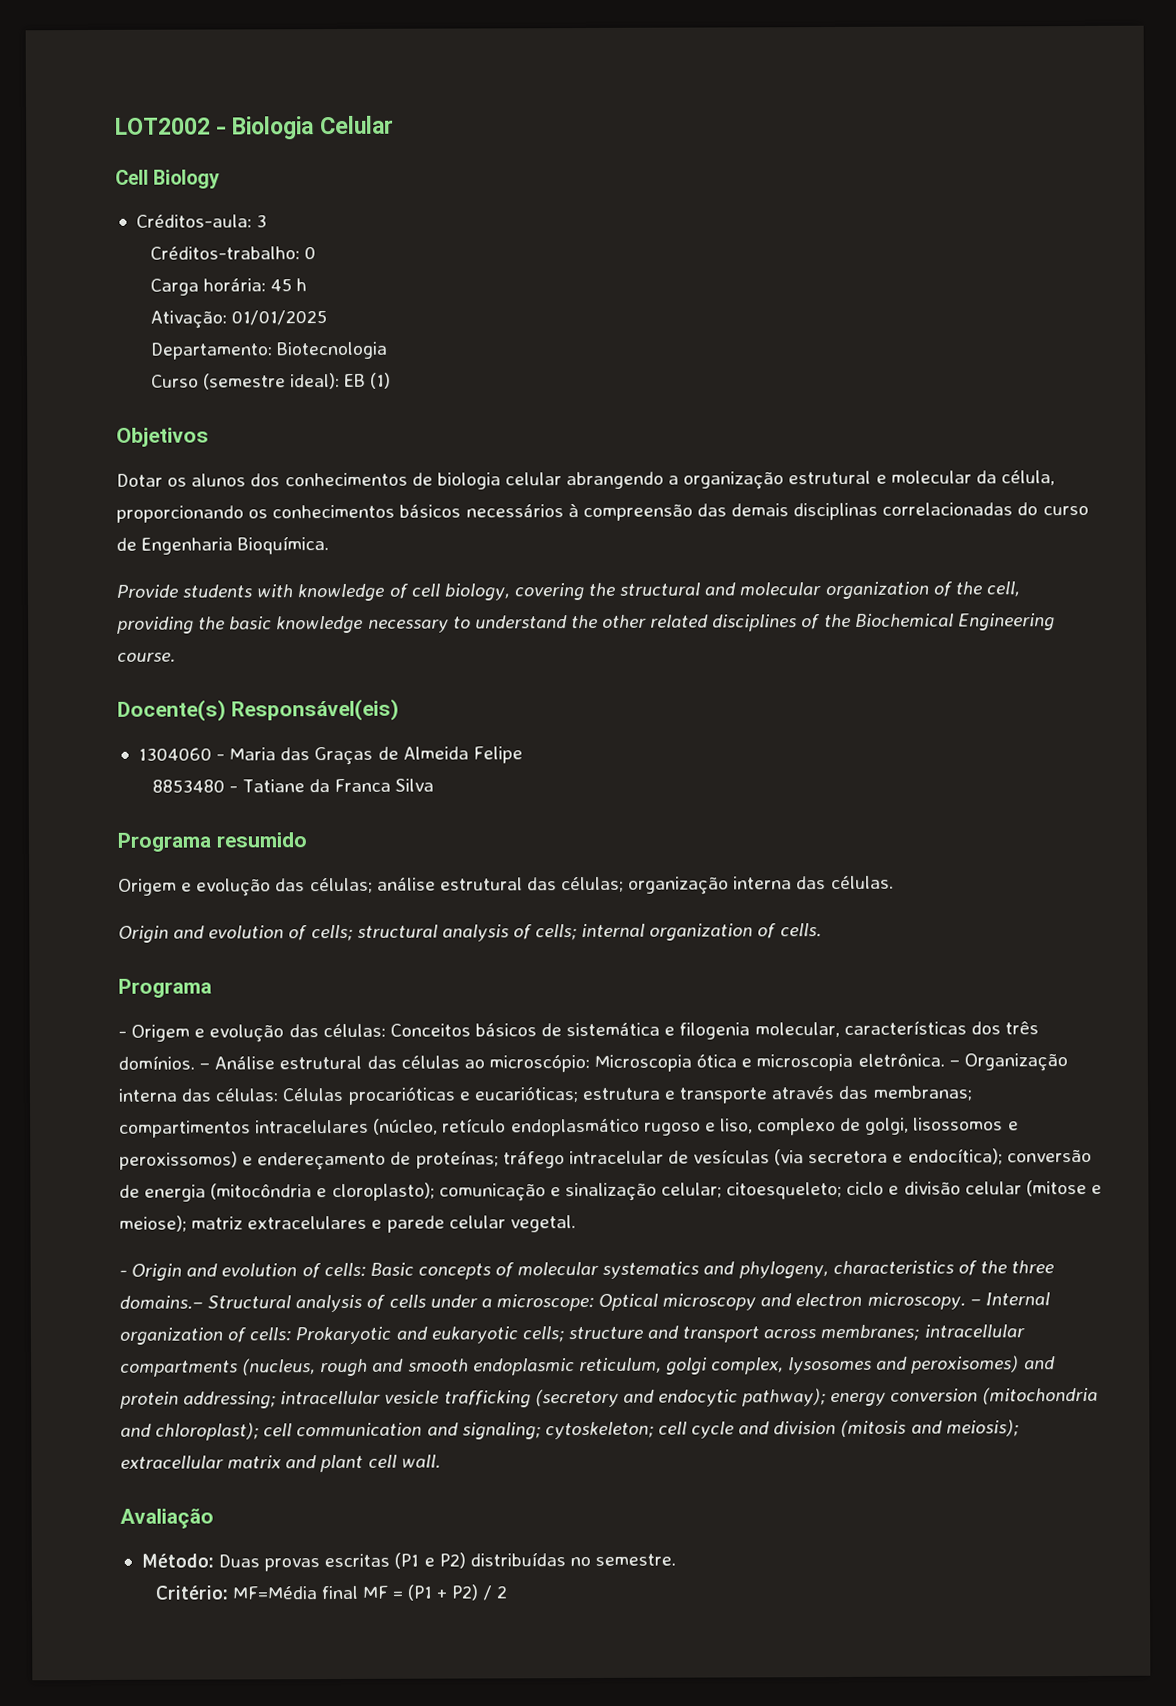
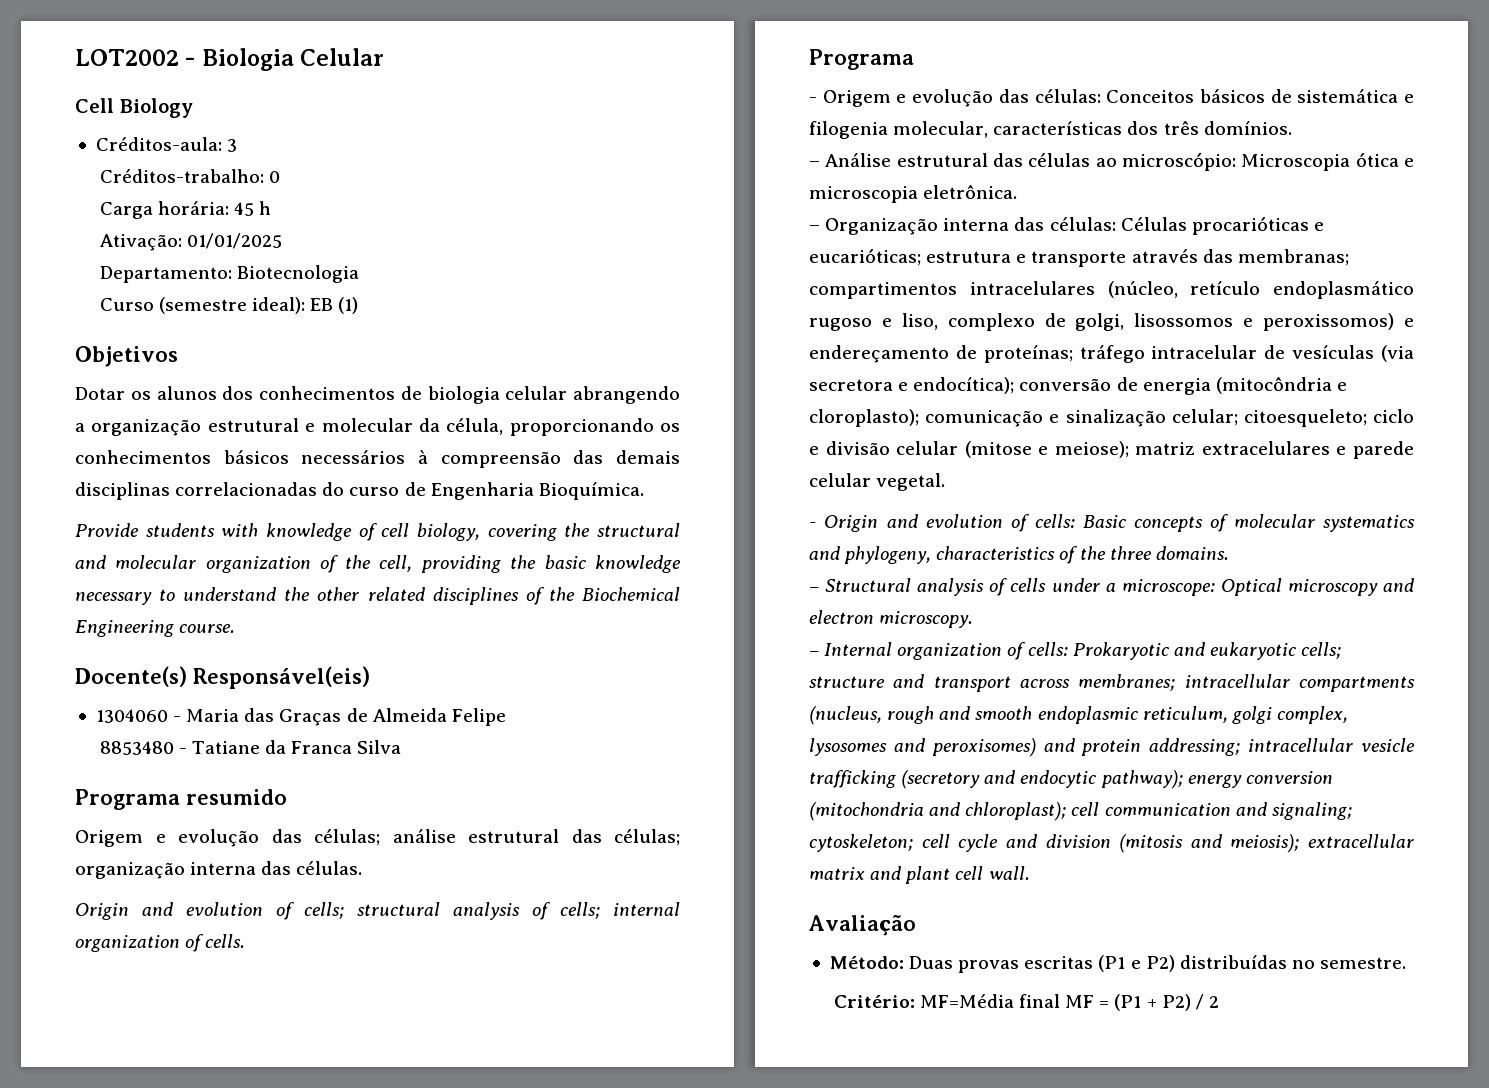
- Conceitos básicos de sistemática e filogenia molecular, características dos três domínios. – Análise estrutural das células ao microscópio:
+ Conceitos básicos de sistemática e filogenia molecular, características dos três domínios.
+ – Análise estrutural das células ao microscópio:
- Microscopia ótica e microscopia eletrônica. – Organização interna das células:
+ Microscopia ótica e microscopia eletrônica.
+ – Organização interna das células:
- Basic concepts of molecular systematics and phylogeny, characteristics of the three domains.– Structural analysis of cells under a microscope:
+ Basic concepts of molecular systematics and phylogeny, characteristics of the three domains.
+ – Structural analysis of cells under a microscope:
- Optical microscopy and electron microscopy. – Internal organization of cells:
+ Optical microscopy and electron microscopy.
+ – Internal organization of cells:

